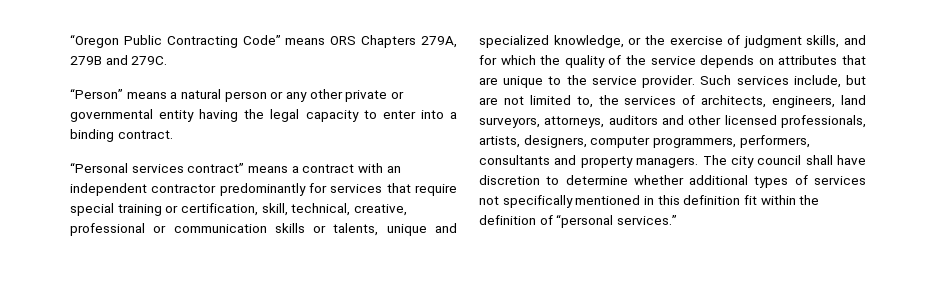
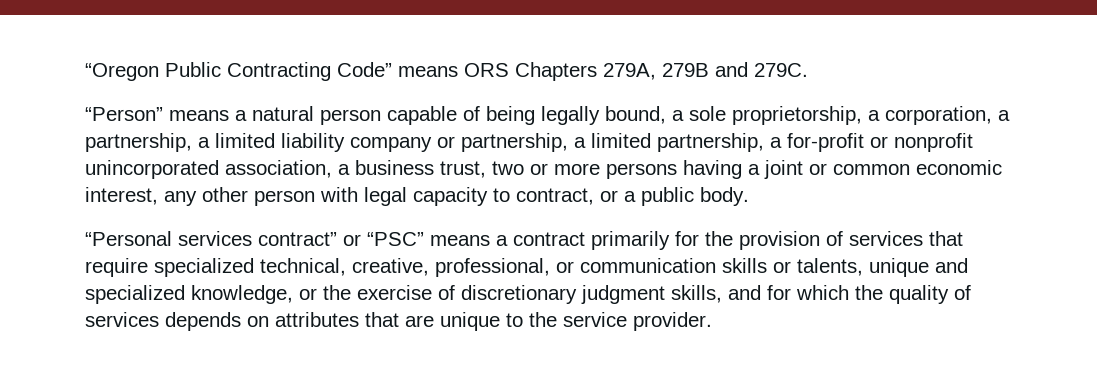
- “Person” means a natural person or any other private or governmental entity having the legal capacity to enter into a binding contract.
+ “Person” means a natural person capable of being legally bound, a sole proprietorship, a corporation, a partnership, a limited liability company or partnership, a limited partnership, a for-profit or nonprofit unincorporated association, a business trust, two or more persons having a joint or common economic interest, any other person with legal capacity to contract, or a public body.
- “Personal services contract” means a contract with an independent contractor predominantly for services that require special training or certification, skill, technical, creative, professional or communication skills or talents, unique and specialized knowledge, or the exercise of judgment skills, and for which the quality of the service depends on attributes that are unique to the service provider. Such services include, but are not limited to, the services of architects, engineers, land surveyors, attorneys, auditors and other licensed professionals, artists, designers, computer programmers, performers, consultants and property managers. The city council shall have discretion to determine whether additional types of services not specifically mentioned in this definition fit within the definition of “personal services.”
+ “Personal services contract” or “PSC” means a contract primarily for the provision of services that require specialized technical, creative, professional, or communication skills or talents, unique and specialized knowledge, or the exercise of discretionary judgment skills, and for which the quality of services depends on attributes that are unique to the service provider.

